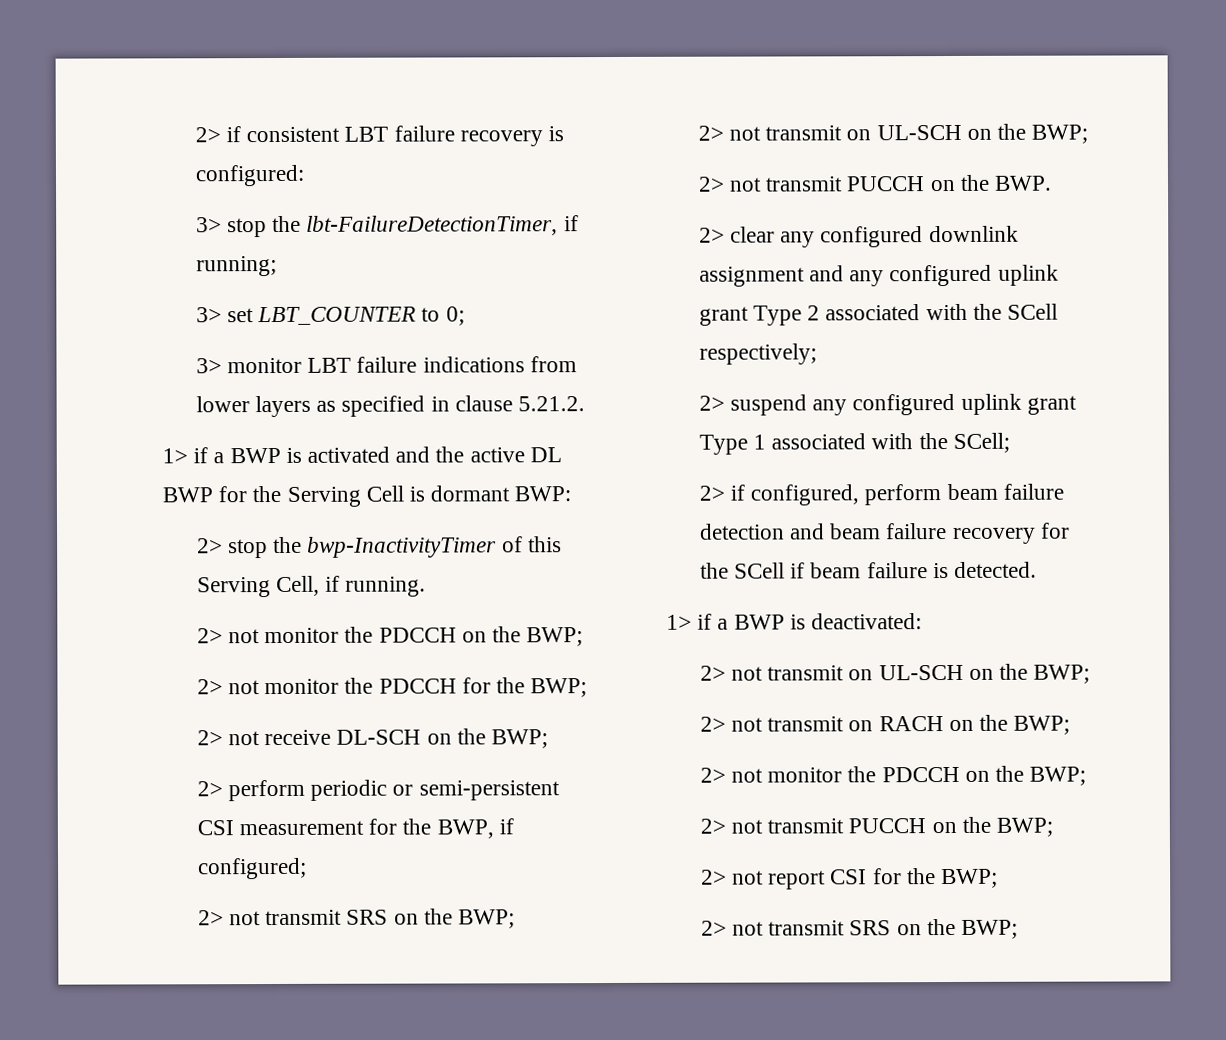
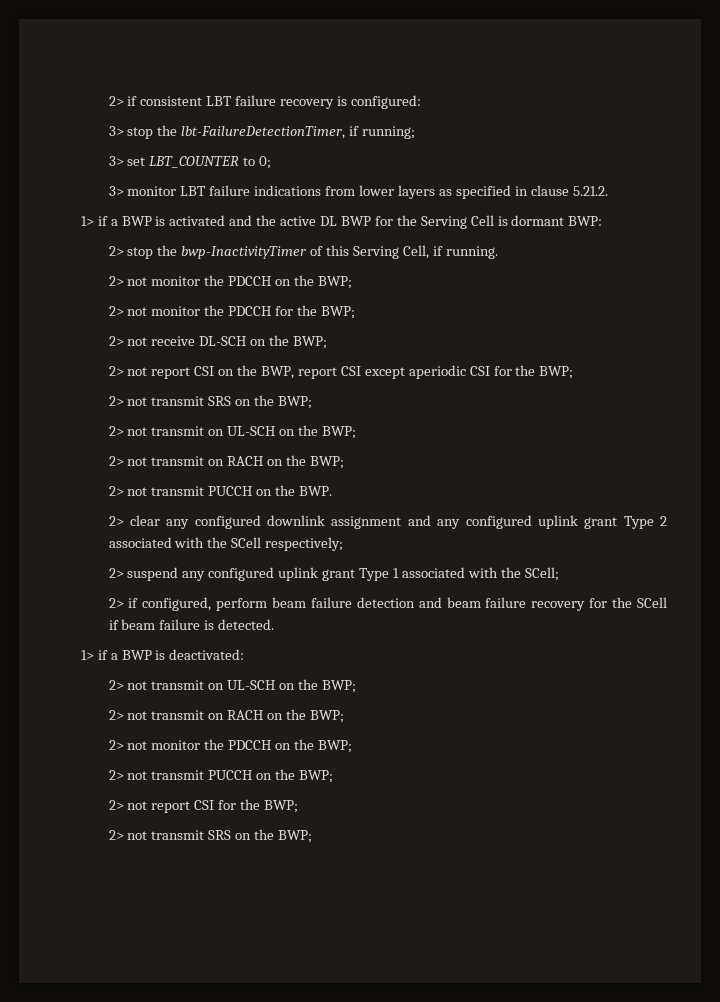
- 2> perform periodic or semi-persistent CSI measurement for the BWP, if configured;
+ 2> not report CSI on the BWP, report CSI except aperiodic CSI for the BWP;
  2> not transmit SRS on the BWP;
  2> not transmit on UL-SCH on the BWP;
+ 2> not transmit on RACH on the BWP;

